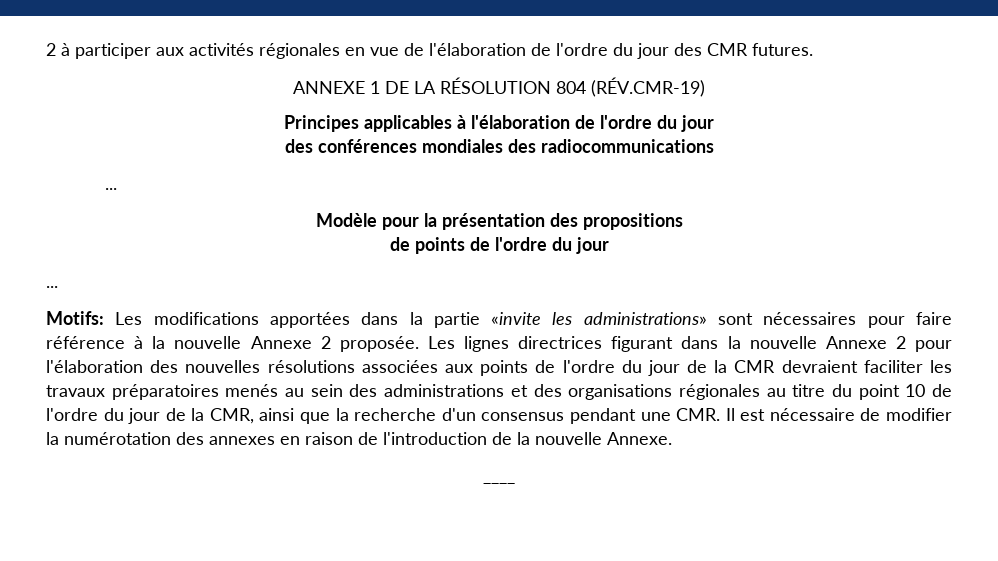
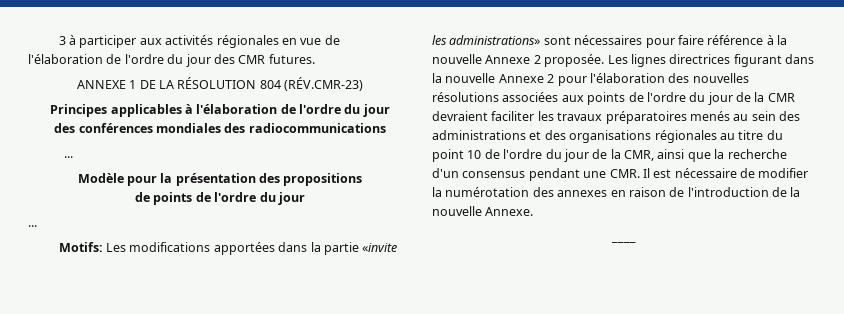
- 2 à participer aux activités régionales en vue de l'élaboration de l'ordre du jour des CMR futures.
+ 3 à participer aux activités régionales en vue de l'élaboration de l'ordre du jour des CMR futures.
- ANNEXE 1 DE LA RÉSOLUTION 804 (RÉV.CMR-19)
+ ANNEXE 1 DE LA RÉSOLUTION 804 (RÉV.CMR-23)

